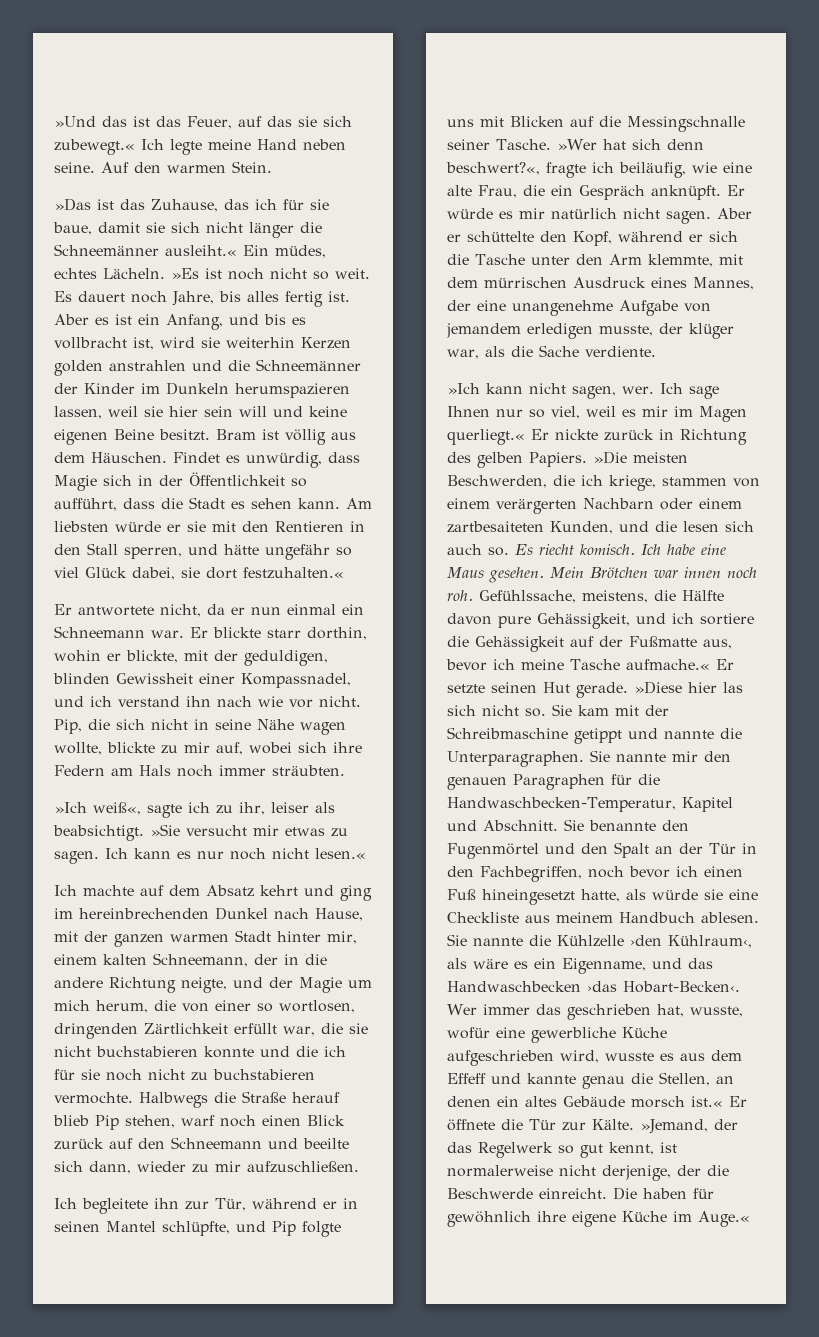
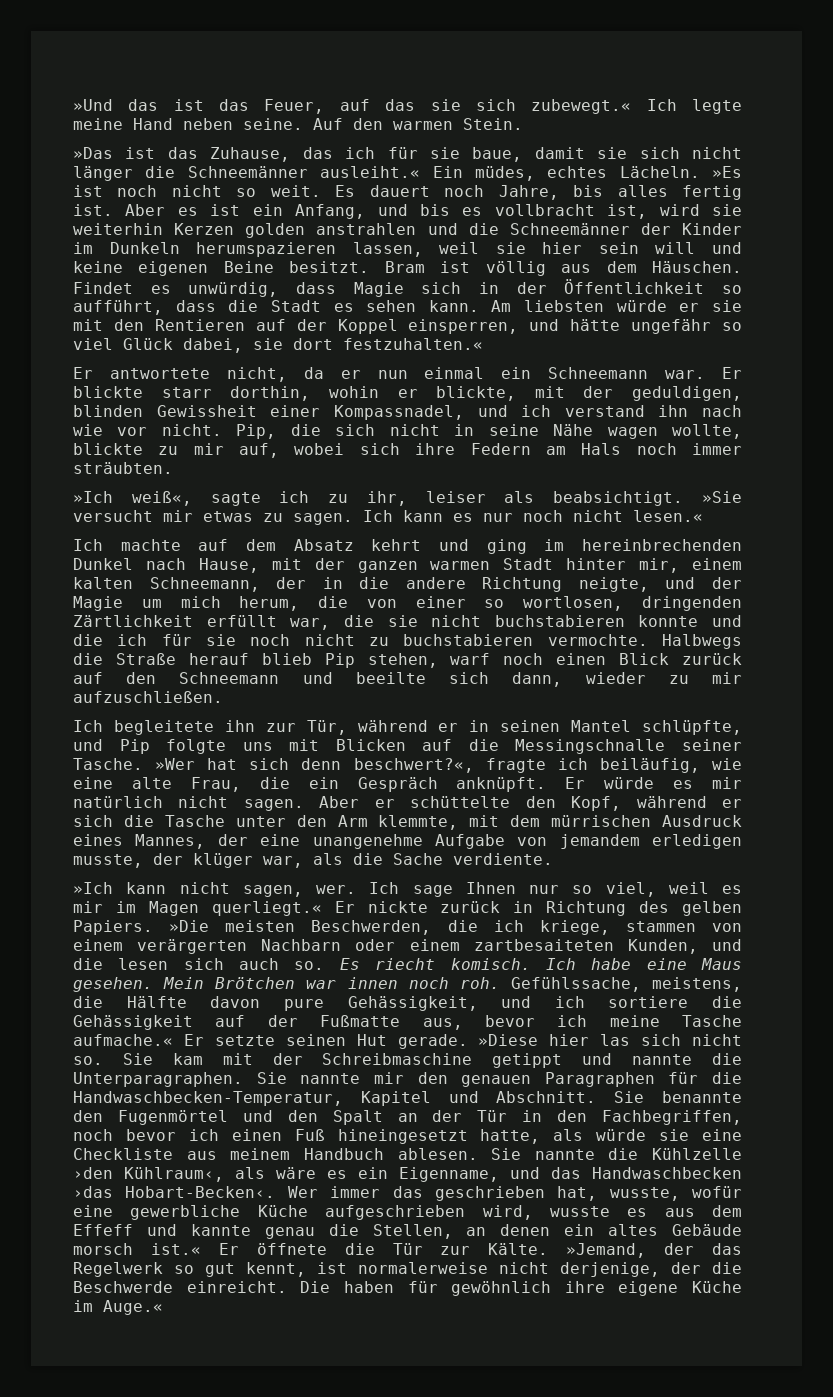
- Am liebsten würde er sie mit den Rentieren in den Stall sperren, und hätte ungefähr so viel Glück dabei, sie dort festzuhalten.«
+ Am liebsten würde er sie mit den Rentieren auf der Koppel einsperren, und hätte ungefähr so viel Glück dabei, sie dort festzuhalten.«

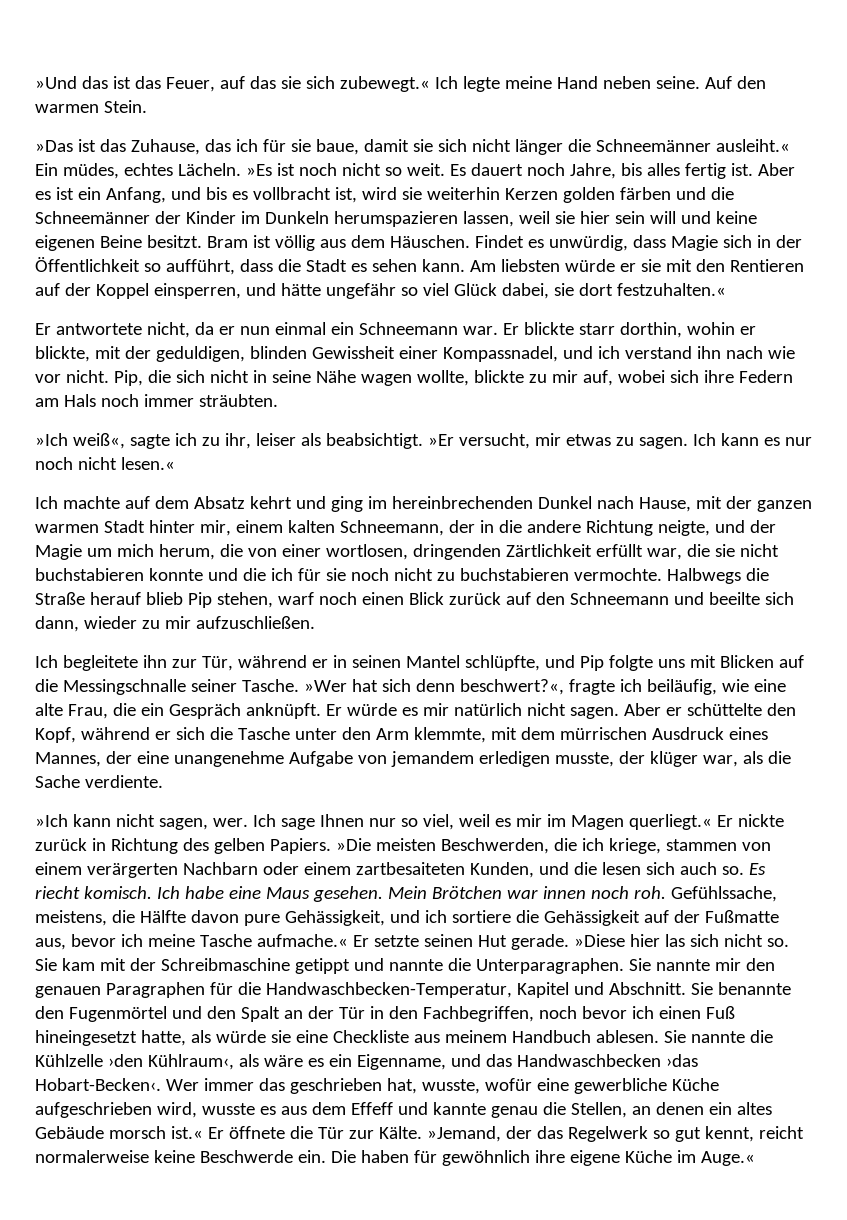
- Aber es ist ein Anfang, und bis es vollbracht ist, wird sie weiterhin Kerzen golden anstrahlen und die Schneemänner der Kinder im Dunkeln herumspazieren lassen, weil sie hier sein will und keine eigenen Beine besitzt.
+ Aber es ist ein Anfang, und bis es vollbracht ist, wird sie weiterhin Kerzen golden färben und die Schneemänner der Kinder im Dunkeln herumspazieren lassen, weil sie hier sein will und keine eigenen Beine besitzt.
- »Ich weiß«, sagte ich zu ihr, leiser als beabsichtigt. »Sie versucht mir etwas zu sagen.
+ »Ich weiß«, sagte ich zu ihr, leiser als beabsichtigt. »Er versucht, mir etwas zu sagen.
- Ich machte auf dem Absatz kehrt und ging im hereinbrechenden Dunkel nach Hause, mit der ganzen warmen Stadt hinter mir, einem kalten Schneemann, der in die andere Richtung neigte, und der Magie um mich herum, die von einer so wortlosen, dringenden Zärtlichkeit erfüllt war, die sie nicht buchstabieren konnte und die ich für sie noch nicht zu buchstabieren vermochte.
+ Ich machte auf dem Absatz kehrt und ging im hereinbrechenden Dunkel nach Hause, mit der ganzen warmen Stadt hinter mir, einem kalten Schneemann, der in die andere Richtung neigte, und der Magie um mich herum, die von einer wortlosen, dringenden Zärtlichkeit erfüllt war, die sie nicht buchstabieren konnte und die ich für sie noch nicht zu buchstabieren vermochte.
- Wer immer das geschrieben hat, wusste, wofür eine gewerbliche Küche aufgeschrieben wird, wusste es aus dem Effeff und kannte genau die Stellen, an denen ein altes Gebäude morsch ist.« Er öffnete die Tür zur Kälte. »Jemand, der das Regelwerk so gut kennt, ist normalerweise nicht derjenige, der die Beschwerde einreicht.
+ Wer immer das geschrieben hat, wusste, wofür eine gewerbliche Küche aufgeschrieben wird, wusste es aus dem Effeff und kannte genau die Stellen, an denen ein altes Gebäude morsch ist.« Er öffnete die Tür zur Kälte. »Jemand, der das Regelwerk so gut kennt, reicht normalerweise keine Beschwerde ein.

